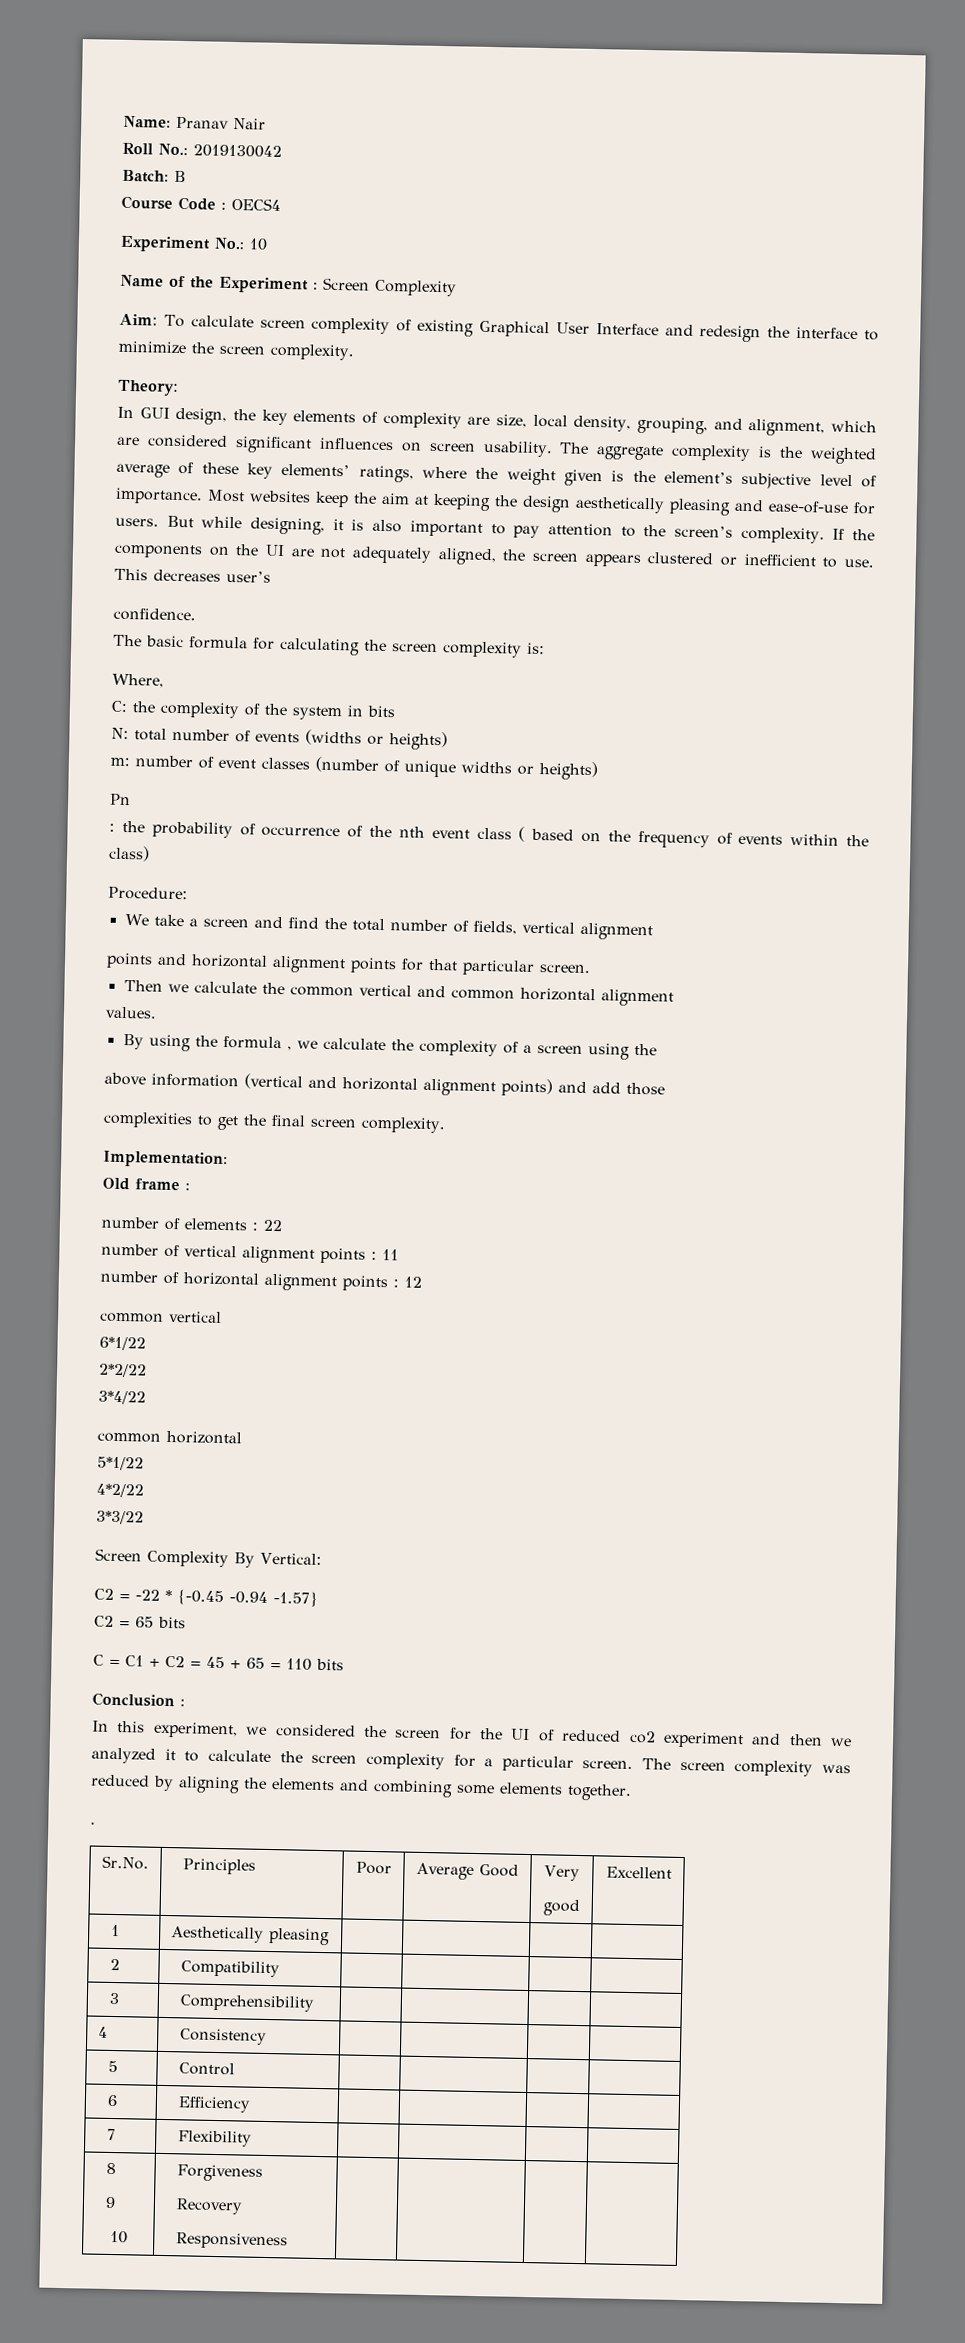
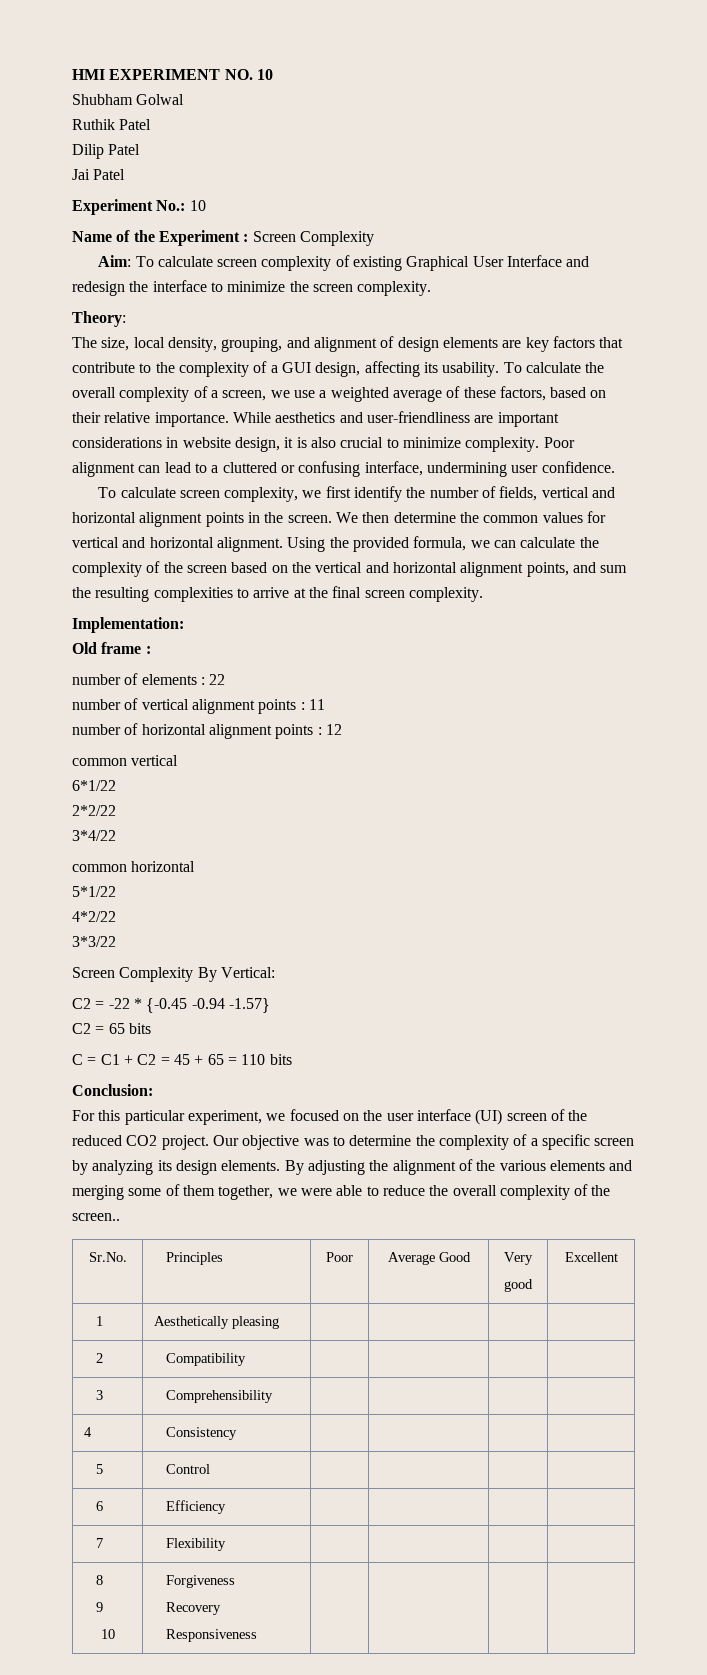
- Name: Pranav Nair
- Roll No.: 2019130042
- Batch: B
- Course Code : OECS4
+ HMI EXPERIMENT NO. 10
+ Shubham Golwal
+ Ruthik Patel
+ Dilip Patel
+ Jai Patel
- In GUI design, the key elements of complexity are size, local density, grouping, and alignment, which are considered significant influences on screen usability. The aggregate complexity is the weighted average of these key elements’ ratings, where the weight given is the element’s subjective level of importance. Most websites keep the aim at keeping the design aesthetically pleasing and ease-of-use for users. But while designing, it is also important to pay attention to the screen’s complexity. If the components on the UI are not adequately aligned, the screen appears clustered or inefficient to use. This decreases user’s
- confidence.
- The basic formula for calculating the screen complexity is:
- Where,
- C: the complexity of the system in bits
- N: total number of events (widths or heights)
- m: number of event classes (number of unique widths or heights)
- Pn
- : the probability of occurrence of the nth event class ( based on the frequency of events within the class)
- Procedure:
- We take a screen and find the total number of fields, vertical alignment
- points and horizontal alignment points for that particular screen.
- Then we calculate the common vertical and common horizontal alignment
- values.
- By using the formula , we calculate the complexity of a screen using the
- above information (vertical and horizontal alignment points) and add those
- complexities to get the final screen complexity.
+ The size, local density, grouping, and alignment of design elements are key factors that contribute to the complexity of a GUI design, affecting its usability. To calculate the overall complexity of a screen, we use a weighted average of these factors, based on their relative importance. While aesthetics and user-friendliness are important considerations in website design, it is also crucial to minimize complexity. Poor alignment can lead to a cluttered or confusing interface, undermining user confidence.
+ To calculate screen complexity, we first identify the number of fields, vertical and horizontal alignment points in the screen. We then determine the common values for vertical and horizontal alignment. Using the provided formula, we can calculate the complexity of the screen based on the vertical and horizontal alignment points, and sum the resulting complexities to arrive at the final screen complexity.
- Conclusion :
- In this experiment, we considered the screen for the UI of reduced co2 experiment and then we analyzed it to calculate the screen complexity for a particular screen. The screen complexity was reduced by aligning the elements and combining some elements together.
- .
+ Conclusion:
+ For this particular experiment, we focused on the user interface (UI) screen of the reduced CO2 project. Our objective was to determine the complexity of a specific screen by analyzing its design elements. By adjusting the alignment of the various elements and merging some of them together, we were able to reduce the overall complexity of the screen..

